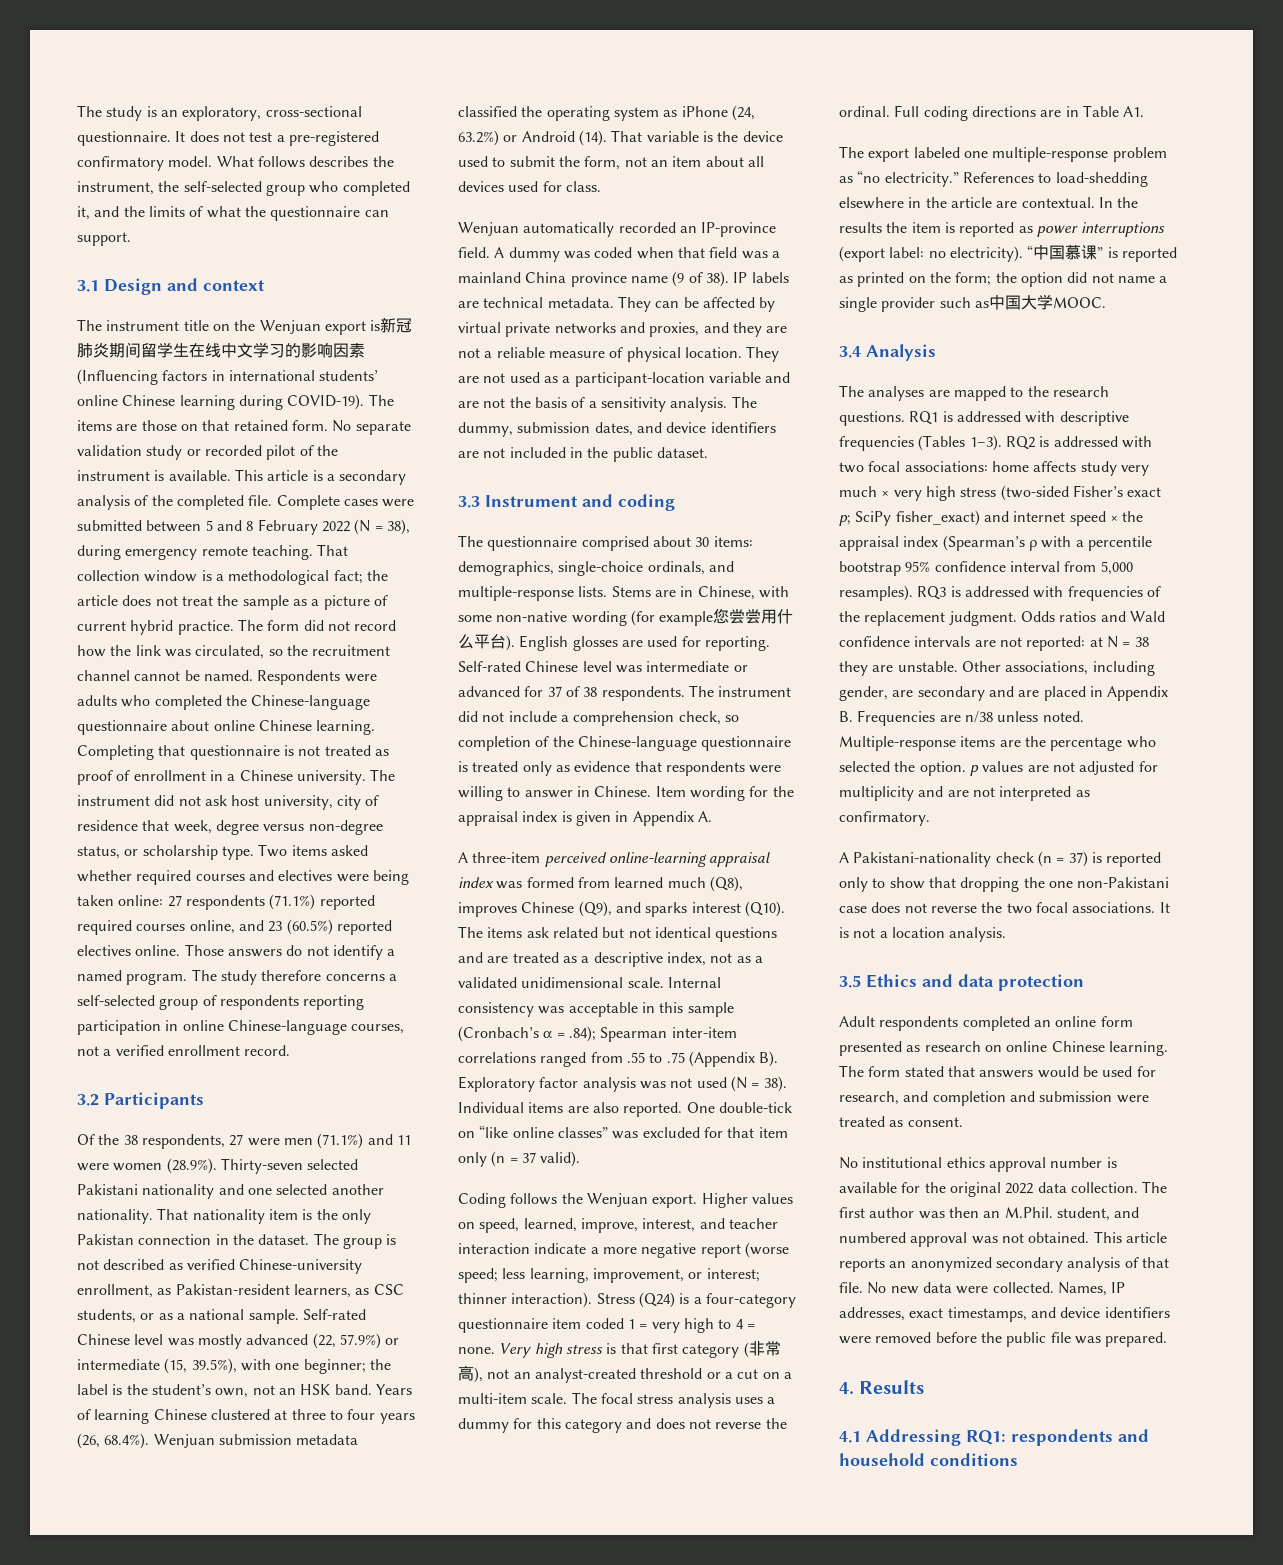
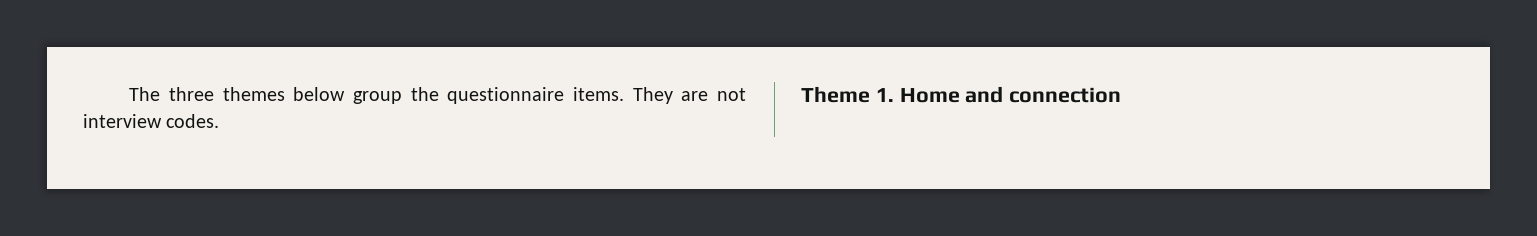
- The study is an exploratory, cross-sectional questionnaire. It does not test a pre-registered confirmatory model. What follows describes the instrument, the self-selected group who completed it, and the limits of what the questionnaire can support.
- 3.1 Design and context
- The instrument title on the Wenjuan export is新冠肺炎期间留学生在线中文学习的影响因素(Influencing factors in international students’ online Chinese learning during COVID-19). The items are those on that retained form. No separate validation study or recorded pilot of the instrument is available. This article is a secondary analysis of the completed file. Complete cases were submitted between 5 and 8 February 2022 (N = 38), during emergency remote teaching. That collection window is a methodological fact; the article does not treat the sample as a picture of current hybrid practice. The form did not record how the link was circulated, so the recruitment channel cannot be named. Respondents were adults who completed the Chinese-language questionnaire about online Chinese learning. Completing that questionnaire is not treated as proof of enrollment in a Chinese university. The instrument did not ask host university, city of residence that week, degree versus non-degree status, or scholarship type. Two items asked whether required courses and electives were being taken online: 27 respondents (71.1%) reported required courses online, and 23 (60.5%) reported electives online. Those answers do not identify a named program. The study therefore concerns a self-selected group of respondents reporting participation in online Chinese-language courses, not a verified enrollment record.
- 3.2 Participants
- Of the 38 respondents, 27 were men (71.1%) and 11 were women (28.9%). Thirty-seven selected Pakistani nationality and one selected another nationality. That nationality item is the only Pakistan connection in the dataset. The group is not described as verified Chinese-university enrollment, as Pakistan-resident learners, as CSC students, or as a national sample. Self-rated Chinese level was mostly advanced (22, 57.9%) or intermediate (15, 39.5%), with one beginner; the label is the student’s own, not an HSK band. Years of learning Chinese clustered at three to four years (26, 68.4%). Wenjuan submission metadata classified the operating system as iPhone (24, 63.2%) or Android (14). That variable is the device used to submit the form, not an item about all devices used for class.
- Wenjuan automatically recorded an IP-province field. A dummy was coded when that field was a mainland China province name (9 of 38). IP labels are technical metadata. They can be affected by virtual private networks and proxies, and they are not a reliable measure of physical location. They are not used as a participant-location variable and are not the basis of a sensitivity analysis. The dummy, submission dates, and device identifiers are not included in the public dataset.
- 3.3 Instrument and coding
- The questionnaire comprised about 30 items: demographics, single-choice ordinals, and multiple-response lists. Stems are in Chinese, with some non-native wording (for example您尝尝用什么平台). English glosses are used for reporting. Self-rated Chinese level was intermediate or advanced for 37 of 38 respondents. The instrument did not include a comprehension check, so completion of the Chinese-language questionnaire is treated only as evidence that respondents were willing to answer in Chinese. Item wording for the appraisal index is given in Appendix A.
- A three-item perceived online-learning appraisal index was formed from learned much (Q8), improves Chinese (Q9), and sparks interest (Q10). The items ask related but not identical questions and are treated as a descriptive index, not as a validated unidimensional scale. Internal consistency was acceptable in this sample (Cronbach’s α = .84); Spearman inter-item correlations ranged from .55 to .75 (Appendix B). Exploratory factor analysis was not used (N = 38). Individual items are also reported. One double-tick on “like online classes” was excluded for that item only (n = 37 valid).
- Coding follows the Wenjuan export. Higher values on speed, learned, improve, interest, and teacher interaction indicate a more negative report (worse speed; less learning, improvement, or interest; thinner interaction). Stress (Q24) is a four-category questionnaire item coded 1 = very high to 4 = none. Very high stress is that first category (非常高), not an analyst-created threshold or a cut on a multi-item scale. The focal stress analysis uses a dummy for this category and does not reverse the ordinal. Full coding directions are in Table A1.
- The export labeled one multiple-response problem as “no electricity.” References to load-shedding elsewhere in the article are contextual. In the results the item is reported as power interruptions (export label: no electricity). “中国慕课” is reported as printed on the form; the option did not name a single provider such as中国大学MOOC.
- 3.4 Analysis
- The analyses are mapped to the research questions. RQ1 is addressed with descriptive frequencies (Tables 1–3). RQ2 is addressed with two focal associations: home affects study very much × very high stress (two-sided Fisher’s exact p; SciPy fisher_exact) and internet speed × the appraisal index (Spearman’s ρ with a percentile bootstrap 95% confidence interval from 5,000 resamples). RQ3 is addressed with frequencies of the replacement judgment. Odds ratios and Wald confidence intervals are not reported: at N = 38 they are unstable. Other associations, including gender, are secondary and are placed in Appendix B. Frequencies are n/38 unless noted. Multiple-response items are the percentage who selected the option. p values are not adjusted for multiplicity and are not interpreted as confirmatory.
- A Pakistani-nationality check (n = 37) is reported only to show that dropping the one non-Pakistani case does not reverse the two focal associations. It is not a location analysis.
- 3.5 Ethics and data protection
- Adult respondents completed an online form presented as research on online Chinese learning. The form stated that answers would be used for research, and completion and submission were treated as consent.
- No institutional ethics approval number is available for the original 2022 data collection. The first author was then an M.Phil. student, and numbered approval was not obtained. This article reports an anonymized secondary analysis of that file. No new data were collected. Names, IP addresses, exact timestamps, and device identifiers were removed before the public file was prepared.
- 4. Results
- 4.1 Addressing RQ1: respondents and household conditions
+ The three themes below group the questionnaire items. They are not interview codes.
+ Theme 1. Home and connection

